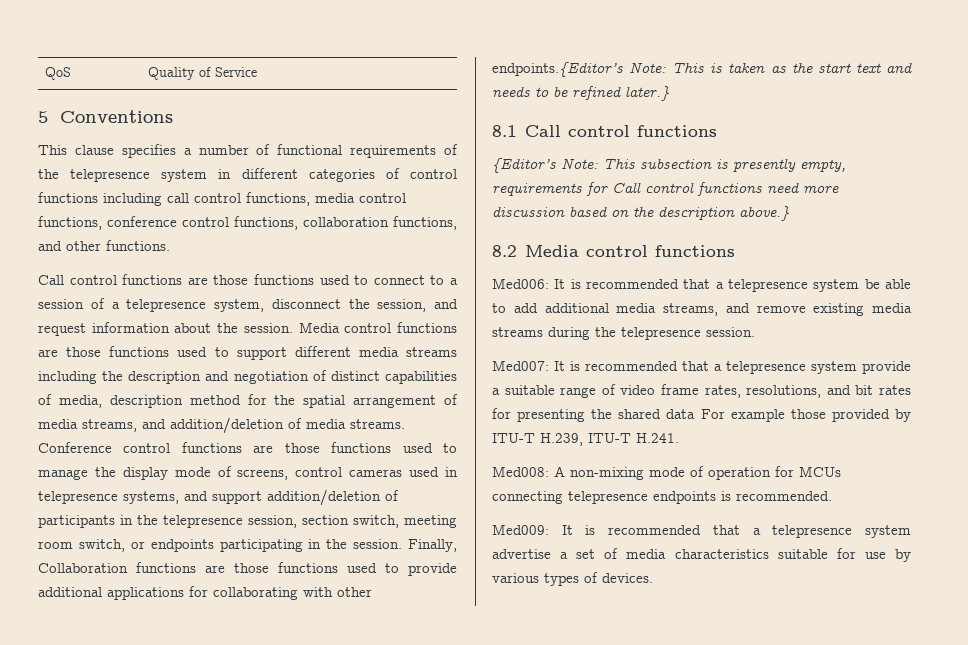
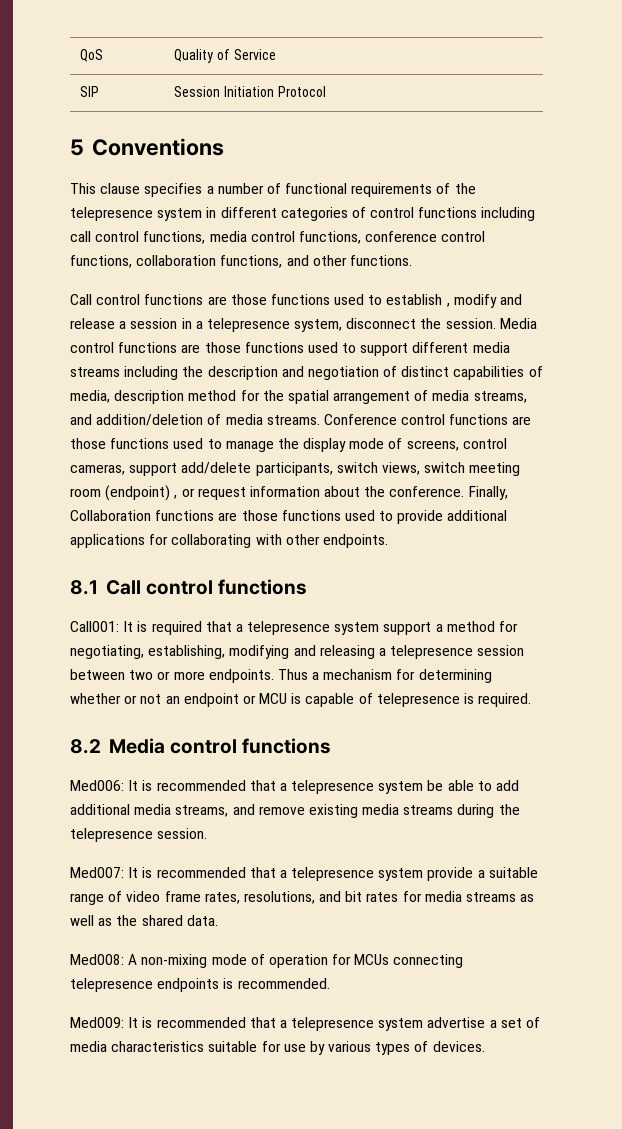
+ SIP | Session Initiation Protocol
- Call control functions are those functions used to connect to a session of a telepresence system, disconnect the session, and request information about the session.
+ Call control functions are those functions used to establish , modify and release a session in a telepresence system, disconnect the session.
- Conference control functions are those functions used to manage the display mode of screens, control cameras used in telepresence systems, and support addition/deletion of participants in the telepresence session, section switch, meeting room switch, or endpoints participating in the session.
+ Conference control functions are those functions used to manage the display mode of screens, control cameras, support add/delete participants, switch views, switch meeting room (endpoint) , or request information about the conference.
- Finally, Collaboration functions are those functions used to provide additional applications for collaborating with other endpoints.{Editor’s Note: This is taken as the start text and needs to be refined later.}
+ Finally, Collaboration functions are those functions used to provide additional applications for collaborating with other endpoints.
  8.1 Call control functions
- {Editor’s Note: This subsection is presently empty, requirements for Call control functions need more discussion based on the description above.}
+ Call001: It is required that a telepresence system support a method for negotiating, establishing, modifying and releasing a telepresence session between two or more endpoints. Thus a mechanism for determining whether or not an endpoint or MCU is capable of telepresence is required.
- Med007: It is recommended that a telepresence system provide a suitable range of video frame rates, resolutions, and bit rates for presenting the shared data For example those provided by ITU-T H.239, ITU-T H.241.
+ Med007: It is recommended that a telepresence system provide a suitable range of video frame rates, resolutions, and bit rates for media streams as well as the shared data.

